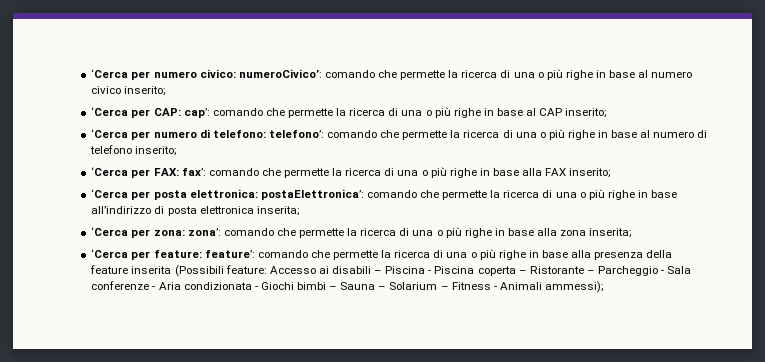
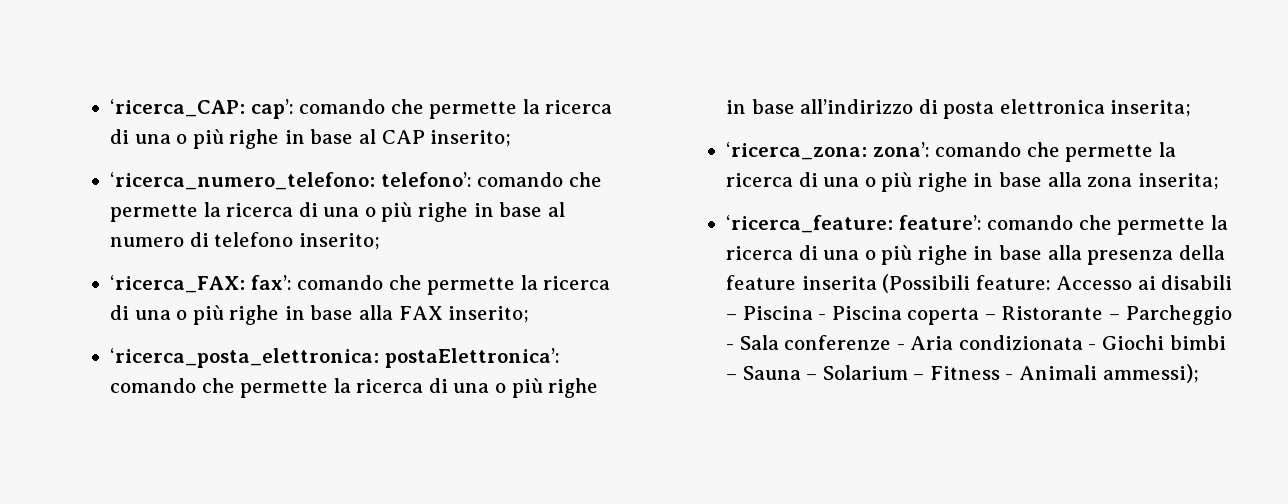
- ‘Cerca per numero civico: numeroCivico’: comando che permette la ricerca di una o più righe in base al numero civico inserito;
- ‘Cerca per CAP: cap’: comando che permette la ricerca di una o più righe in base al CAP inserito;
+ ‘ricerca_CAP: cap’: comando che permette la ricerca di una o più righe in base al CAP inserito;
- ‘Cerca per numero di telefono: telefono’: comando che permette la ricerca di una o più righe in base al numero di telefono inserito;
+ ‘ricerca_numero_telefono: telefono’: comando che permette la ricerca di una o più righe in base al numero di telefono inserito;
- ‘Cerca per FAX: fax’: comando che permette la ricerca di una o più righe in base alla FAX inserito;
+ ‘ricerca_FAX: fax’: comando che permette la ricerca di una o più righe in base alla FAX inserito;
- ‘Cerca per posta elettronica: postaElettronica’: comando che permette la ricerca di una o più righe in base all’indirizzo di posta elettronica inserita;
+ ‘ricerca_posta_elettronica: postaElettronica’: comando che permette la ricerca di una o più righe in base all’indirizzo di posta elettronica inserita;
- ‘Cerca per zona: zona’: comando che permette la ricerca di una o più righe in base alla zona inserita;
+ ‘ricerca_zona: zona’: comando che permette la ricerca di una o più righe in base alla zona inserita;
- ‘Cerca per feature: feature’: comando che permette la ricerca di una o più righe in base alla presenza della feature inserita (Possibili feature: Accesso ai disabili – Piscina - Piscina coperta – Ristorante – Parcheggio - Sala conferenze - Aria condizionata - Giochi bimbi – Sauna – Solarium – Fitness - Animali ammessi);
+ ‘ricerca_feature: feature’: comando che permette la ricerca di una o più righe in base alla presenza della feature inserita (Possibili feature: Accesso ai disabili – Piscina - Piscina coperta – Ristorante – Parcheggio - Sala conferenze - Aria condizionata - Giochi bimbi – Sauna – Solarium – Fitness - Animali ammessi);

